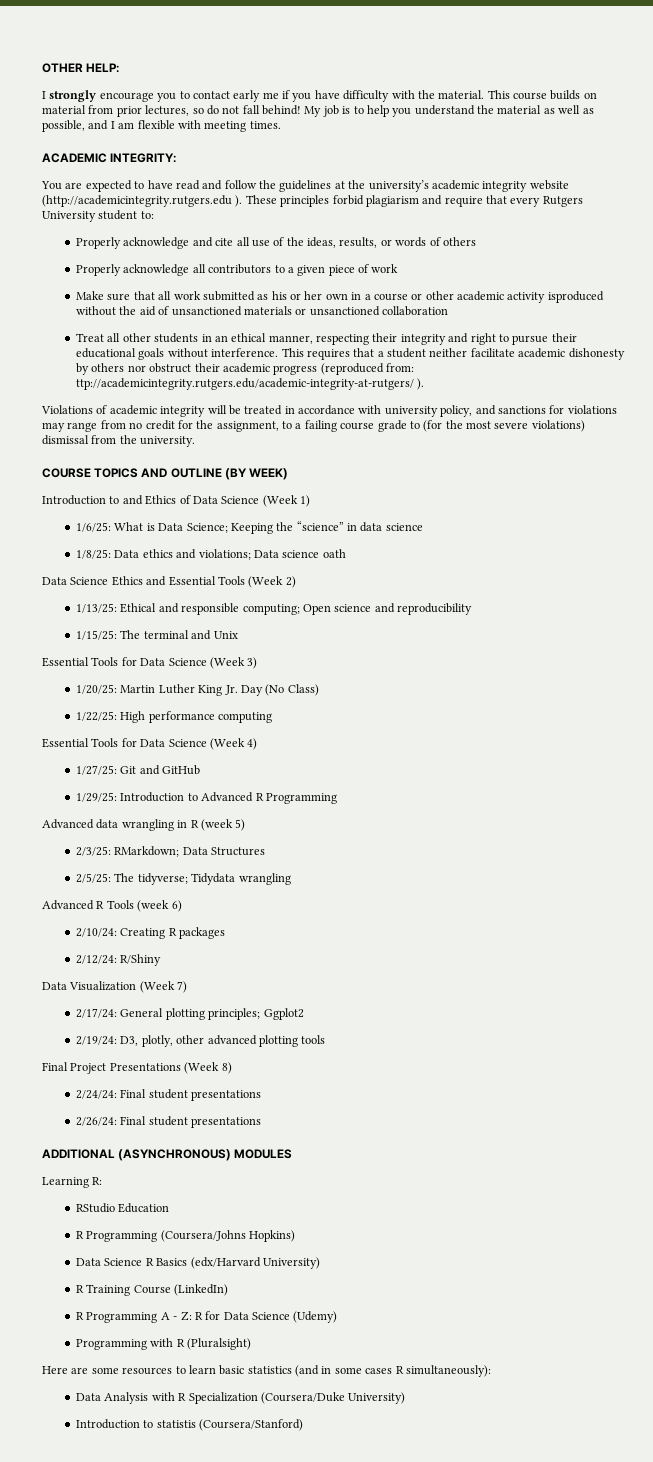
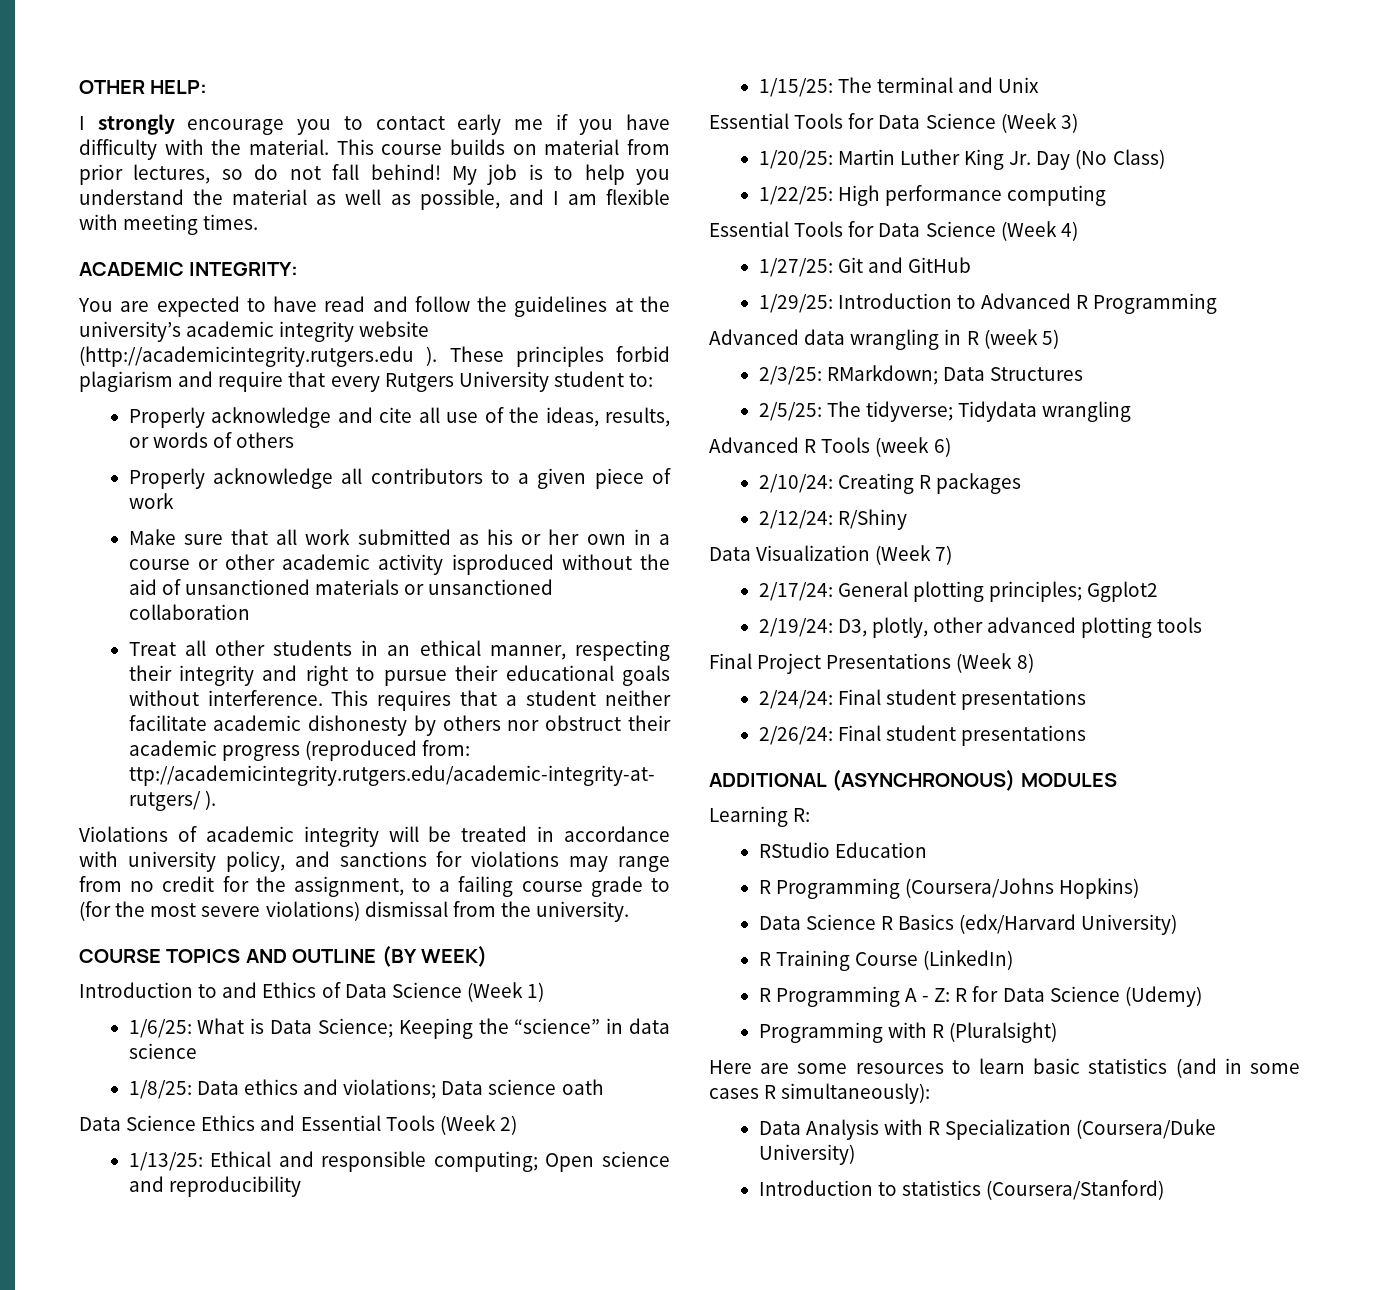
- Introduction to statistis (Coursera/Stanford)
+ Introduction to statistics (Coursera/Stanford)

